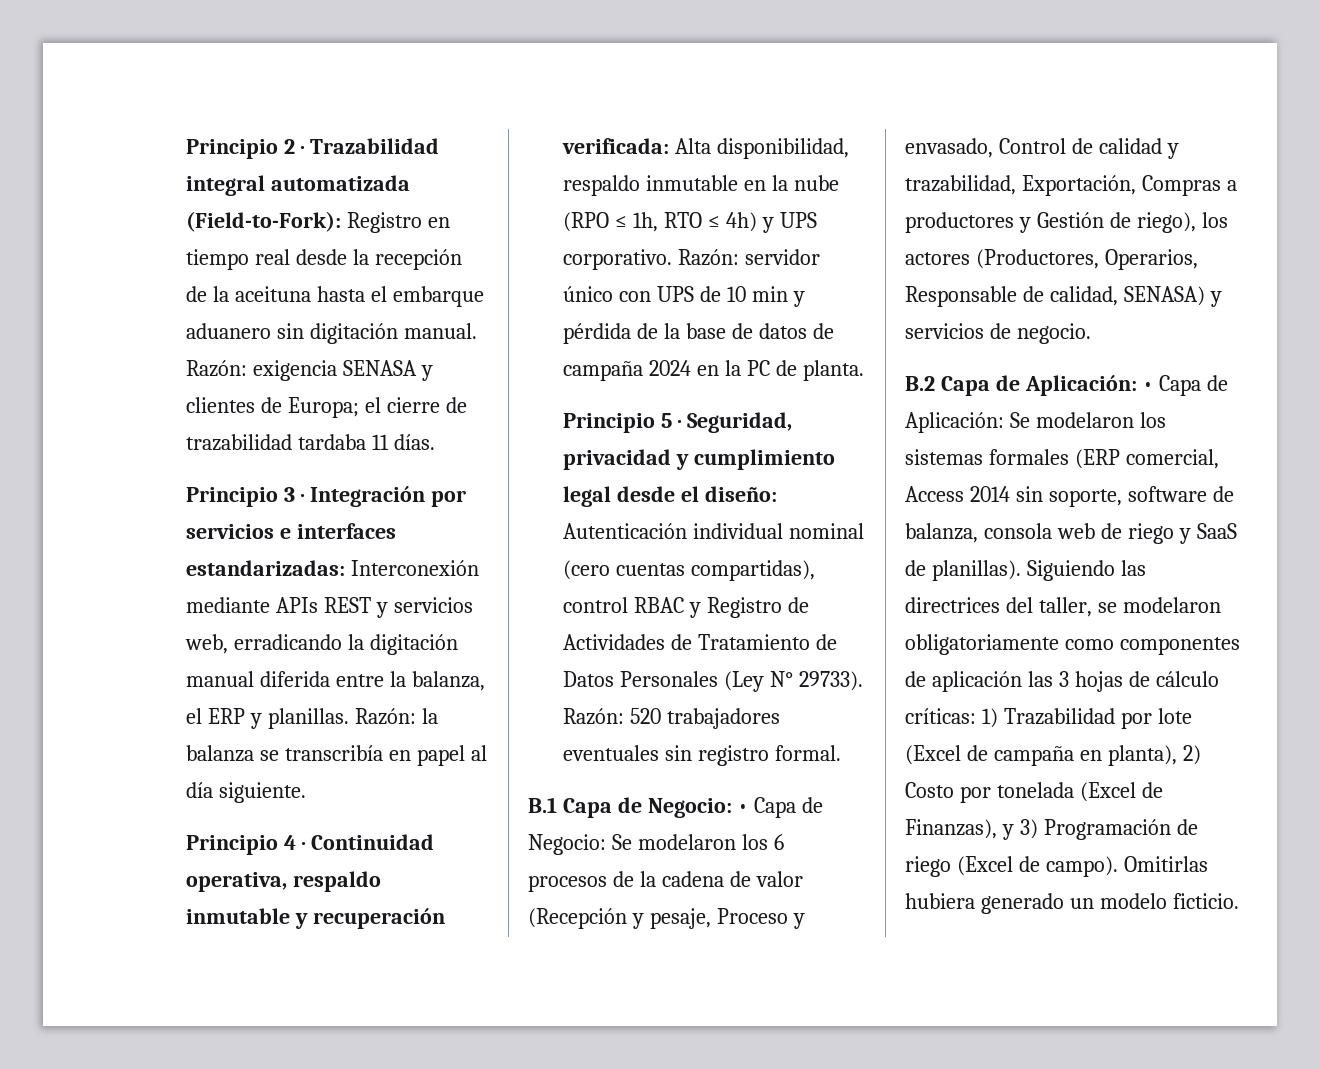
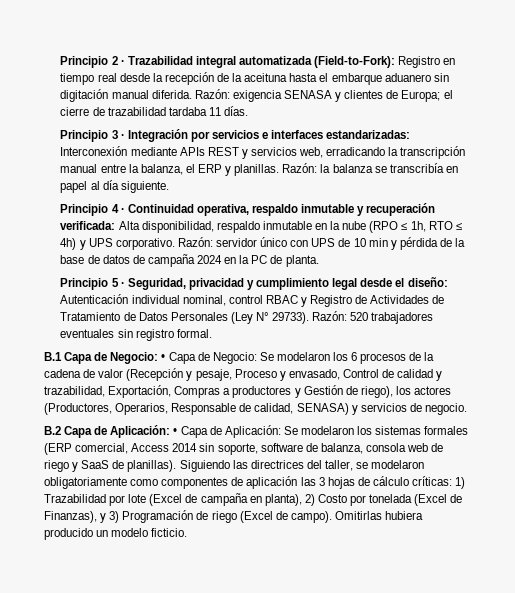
- Principio 2 · Trazabilidad integral automatizada (Field-to-Fork): Registro en tiempo real desde la recepción de la aceituna hasta el embarque aduanero sin digitación manual.
+ Principio 2 · Trazabilidad integral automatizada (Field-to-Fork): Registro en tiempo real desde la recepción de la aceituna hasta el embarque aduanero sin digitación manual diferida.
- Principio 3 · Integración por servicios e interfaces estandarizadas: Interconexión mediante APIs REST y servicios web, erradicando la digitación manual diferida entre la balanza, el ERP y planillas.
+ Principio 3 · Integración por servicios e interfaces estandarizadas: Interconexión mediante APIs REST y servicios web, erradicando la transcripción manual entre la balanza, el ERP y planillas.
- Principio 5 · Seguridad, privacidad y cumplimiento legal desde el diseño: Autenticación individual nominal (cero cuentas compartidas), control RBAC y Registro de Actividades de Tratamiento de Datos Personales (Ley N° 29733).
+ Principio 5 · Seguridad, privacidad y cumplimiento legal desde el diseño: Autenticación individual nominal, control RBAC y Registro de Actividades de Tratamiento de Datos Personales (Ley N° 29733).
- Omitirlas hubiera generado un modelo ficticio.
+ Omitirlas hubiera producido un modelo ficticio.

